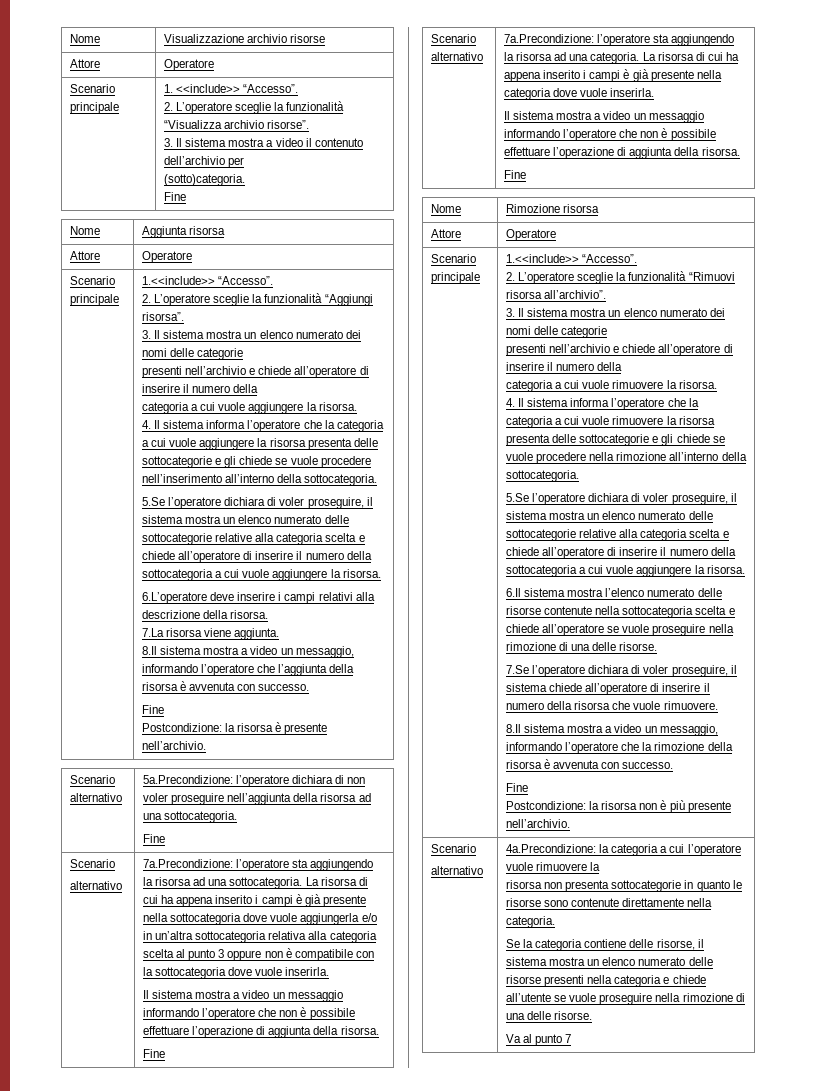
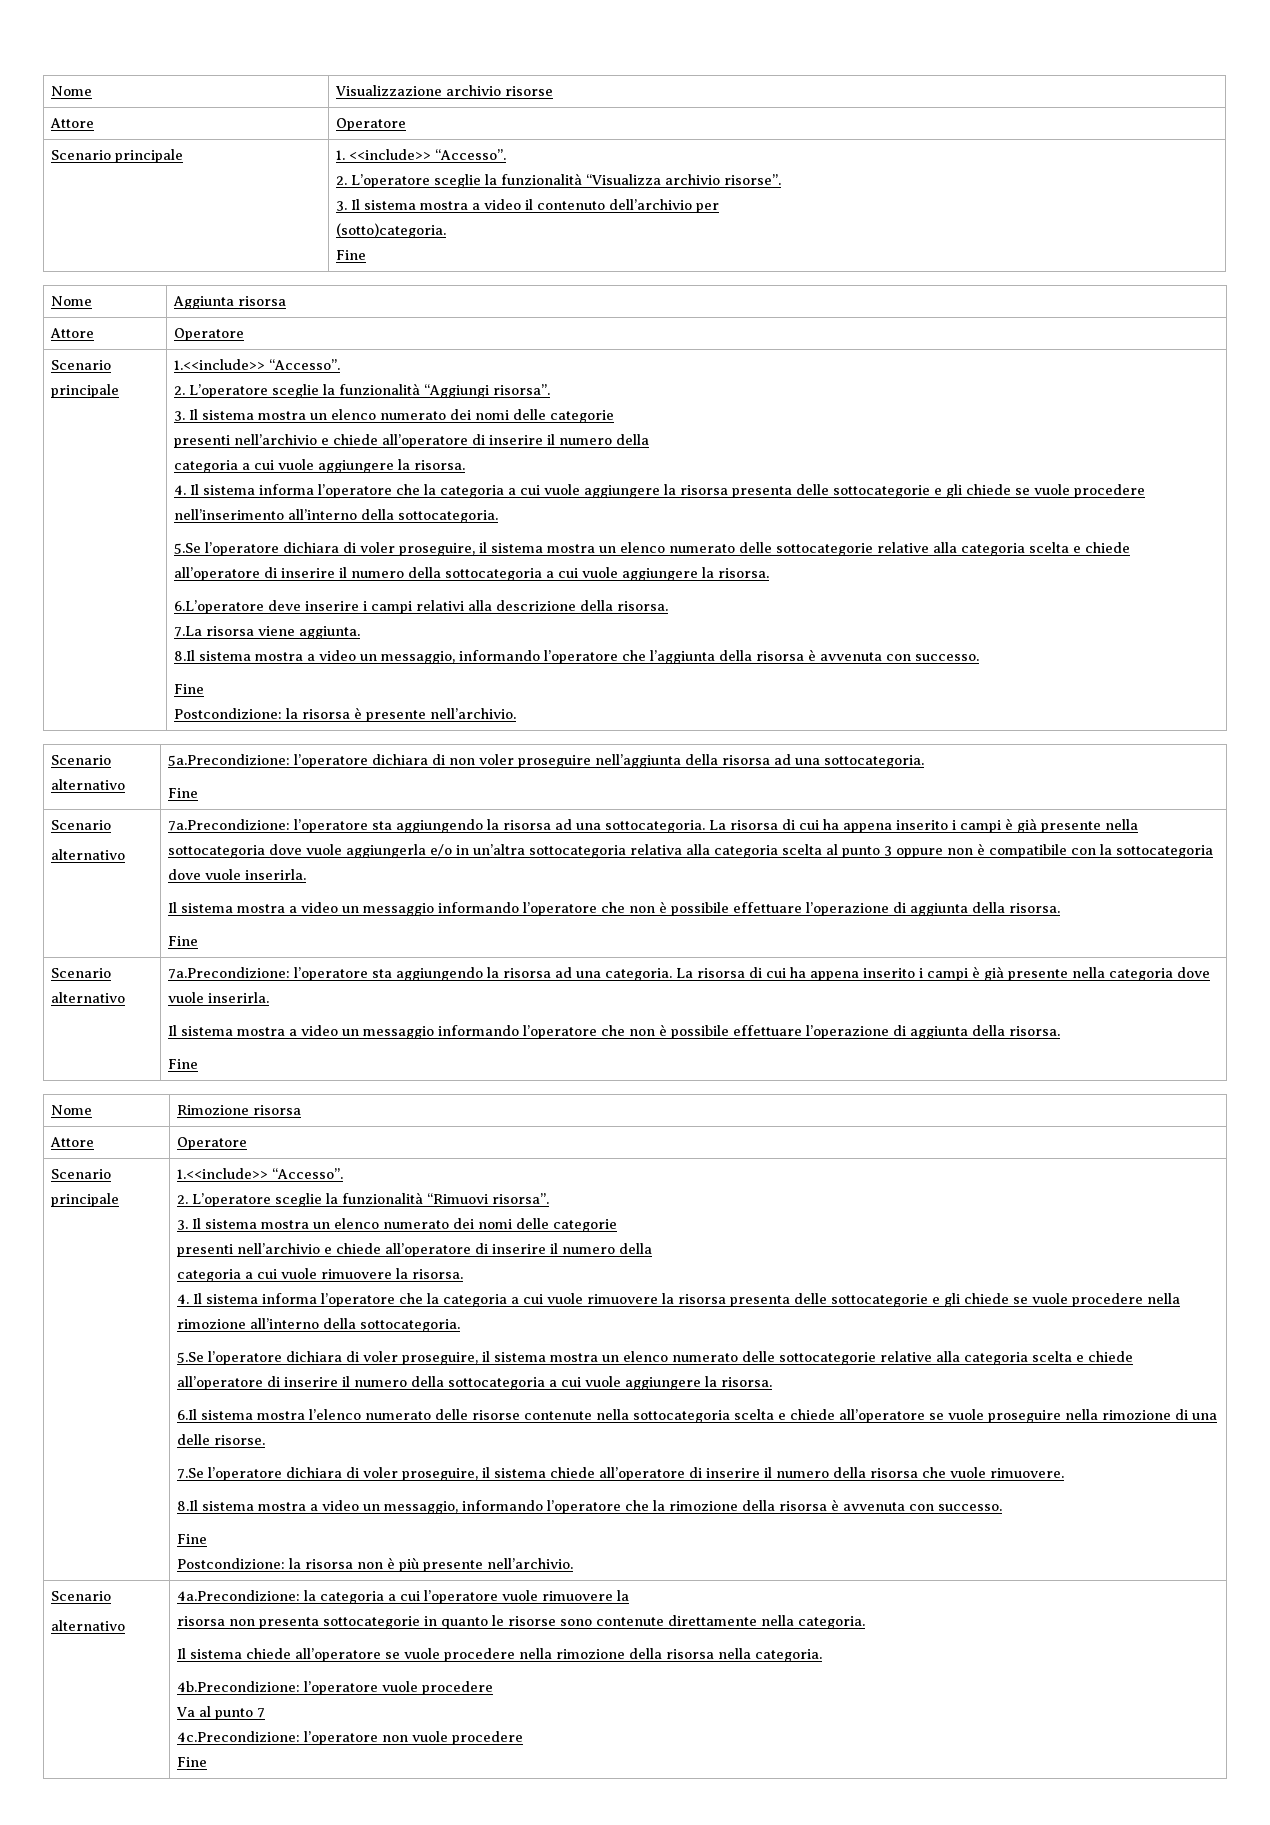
- 2. L’operatore sceglie la funzionalità “Rimuovi risorsa all’archivio”.
+ 2. L’operatore sceglie la funzionalità “Rimuovi risorsa”.
- Se la categoria contiene delle risorse, il sistema mostra un elenco numerato delle risorse presenti nella categoria e chiede all’utente se vuole proseguire nella rimozione di una delle risorse.
+ Il sistema chiede all’operatore se vuole procedere nella rimozione della risorsa nella categoria.
+ 4b.Precondizione: l’operatore vuole procedere
  Va al punto 7
+ 4c.Precondizione: l’operatore non vuole procedere
+ Fine

